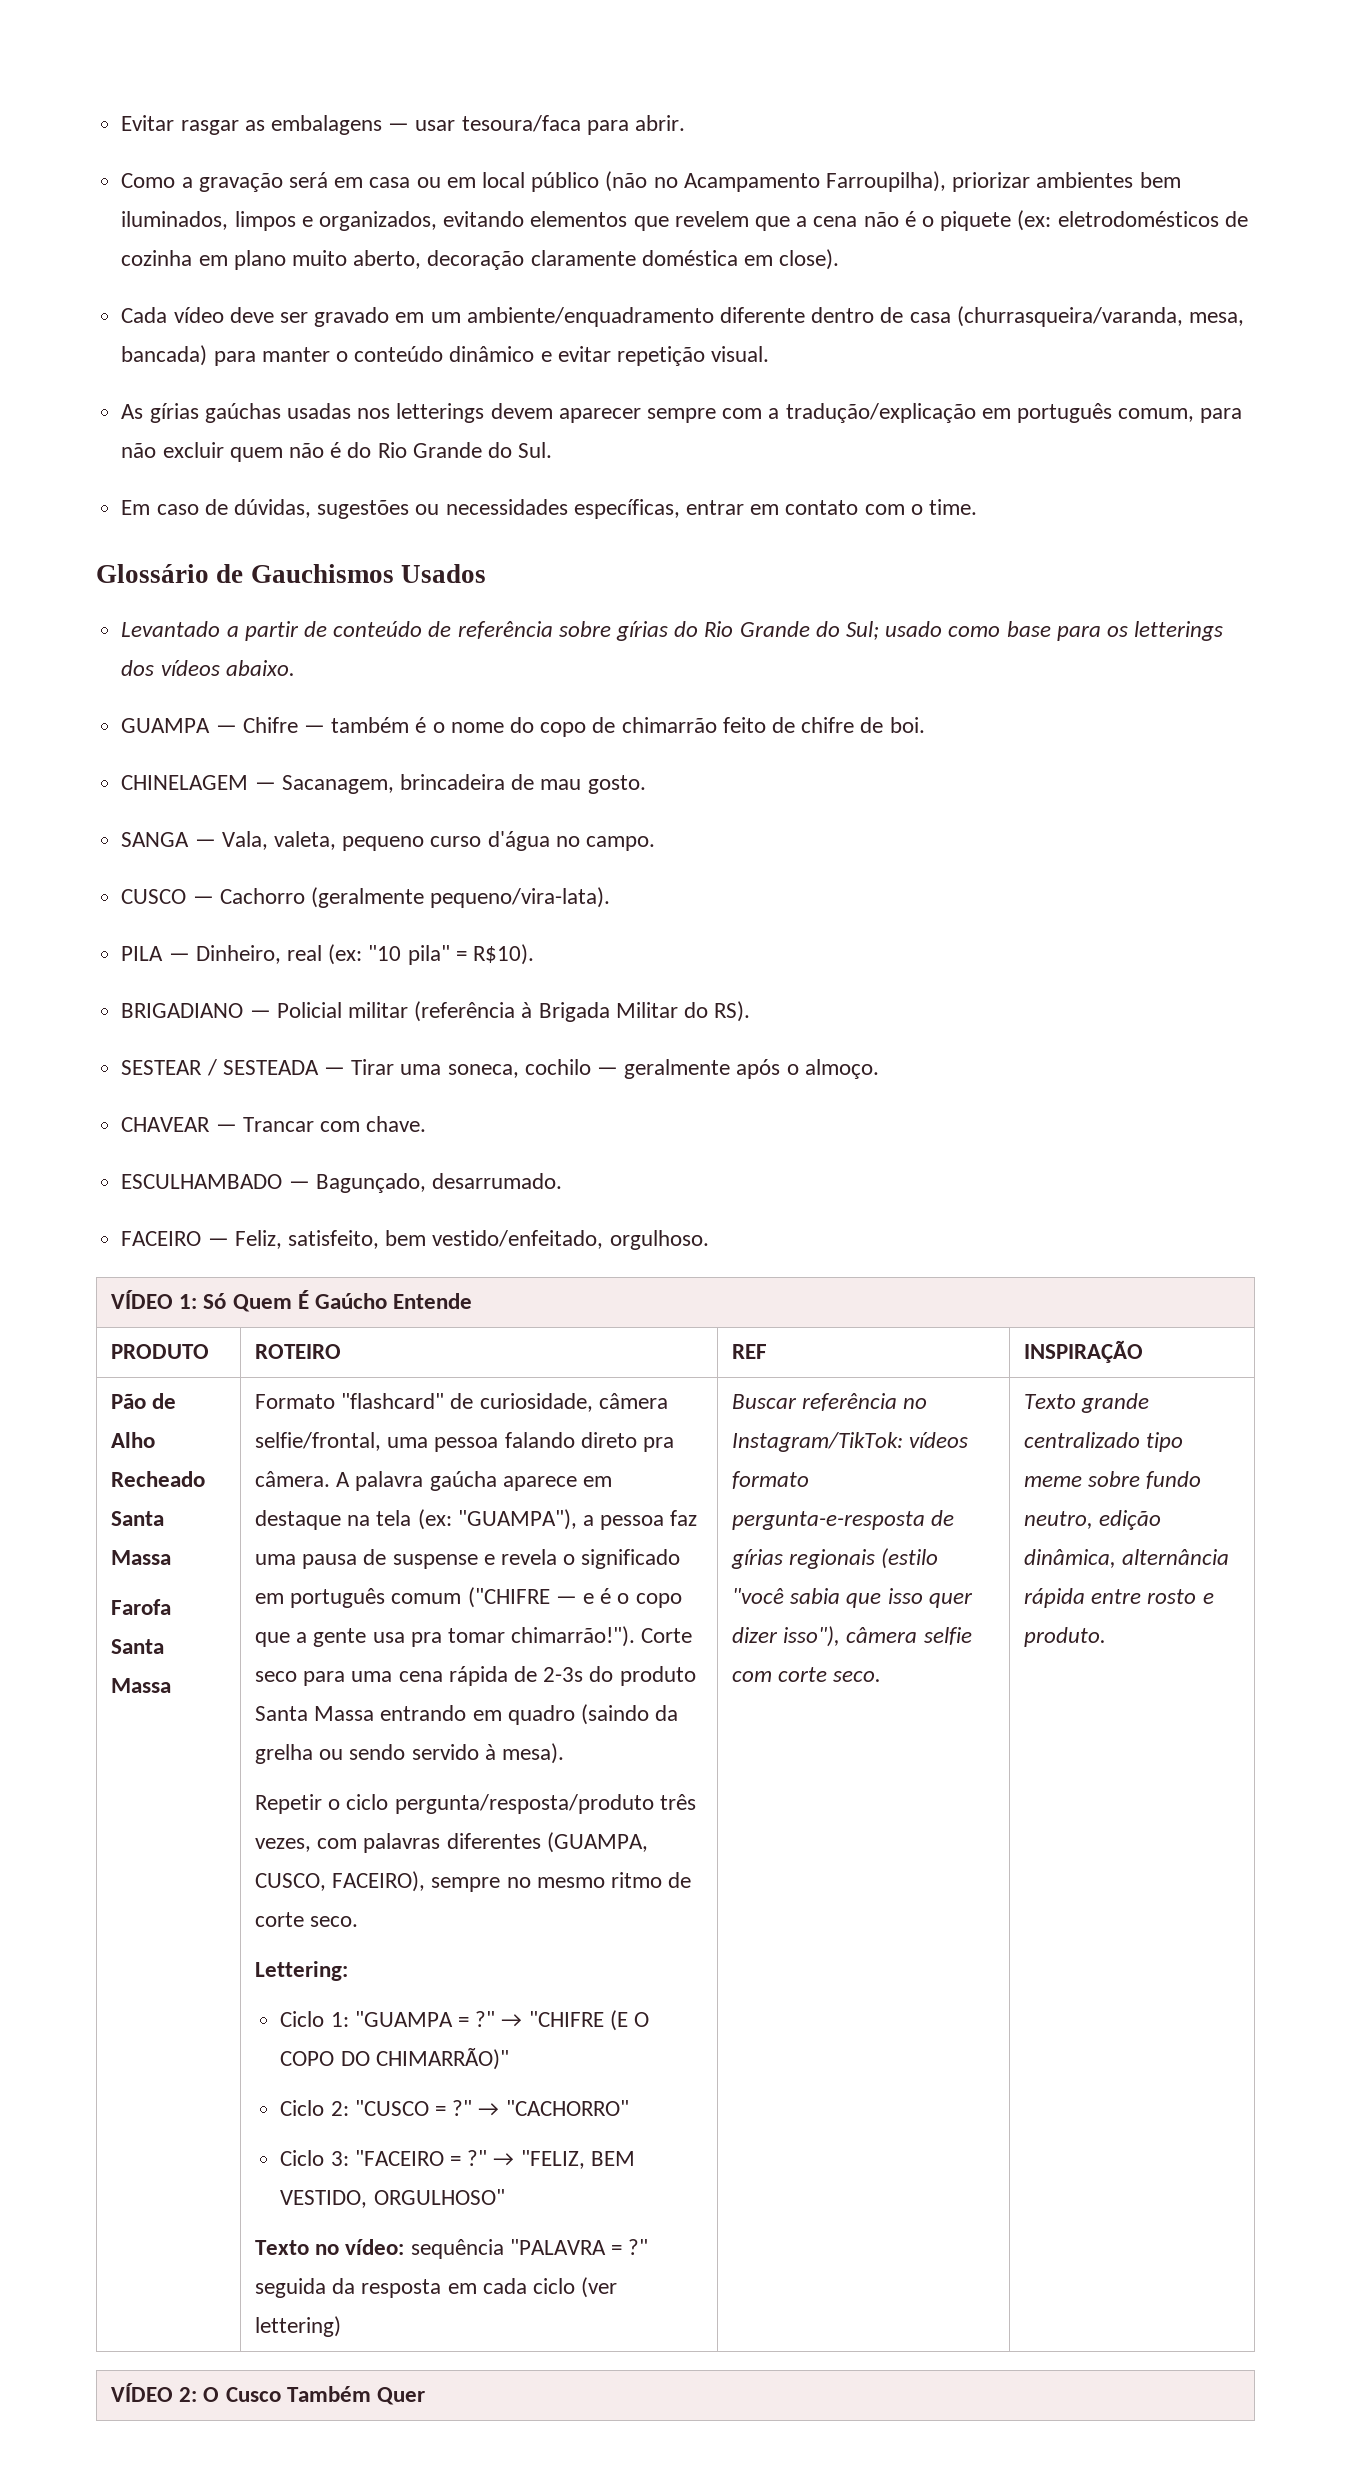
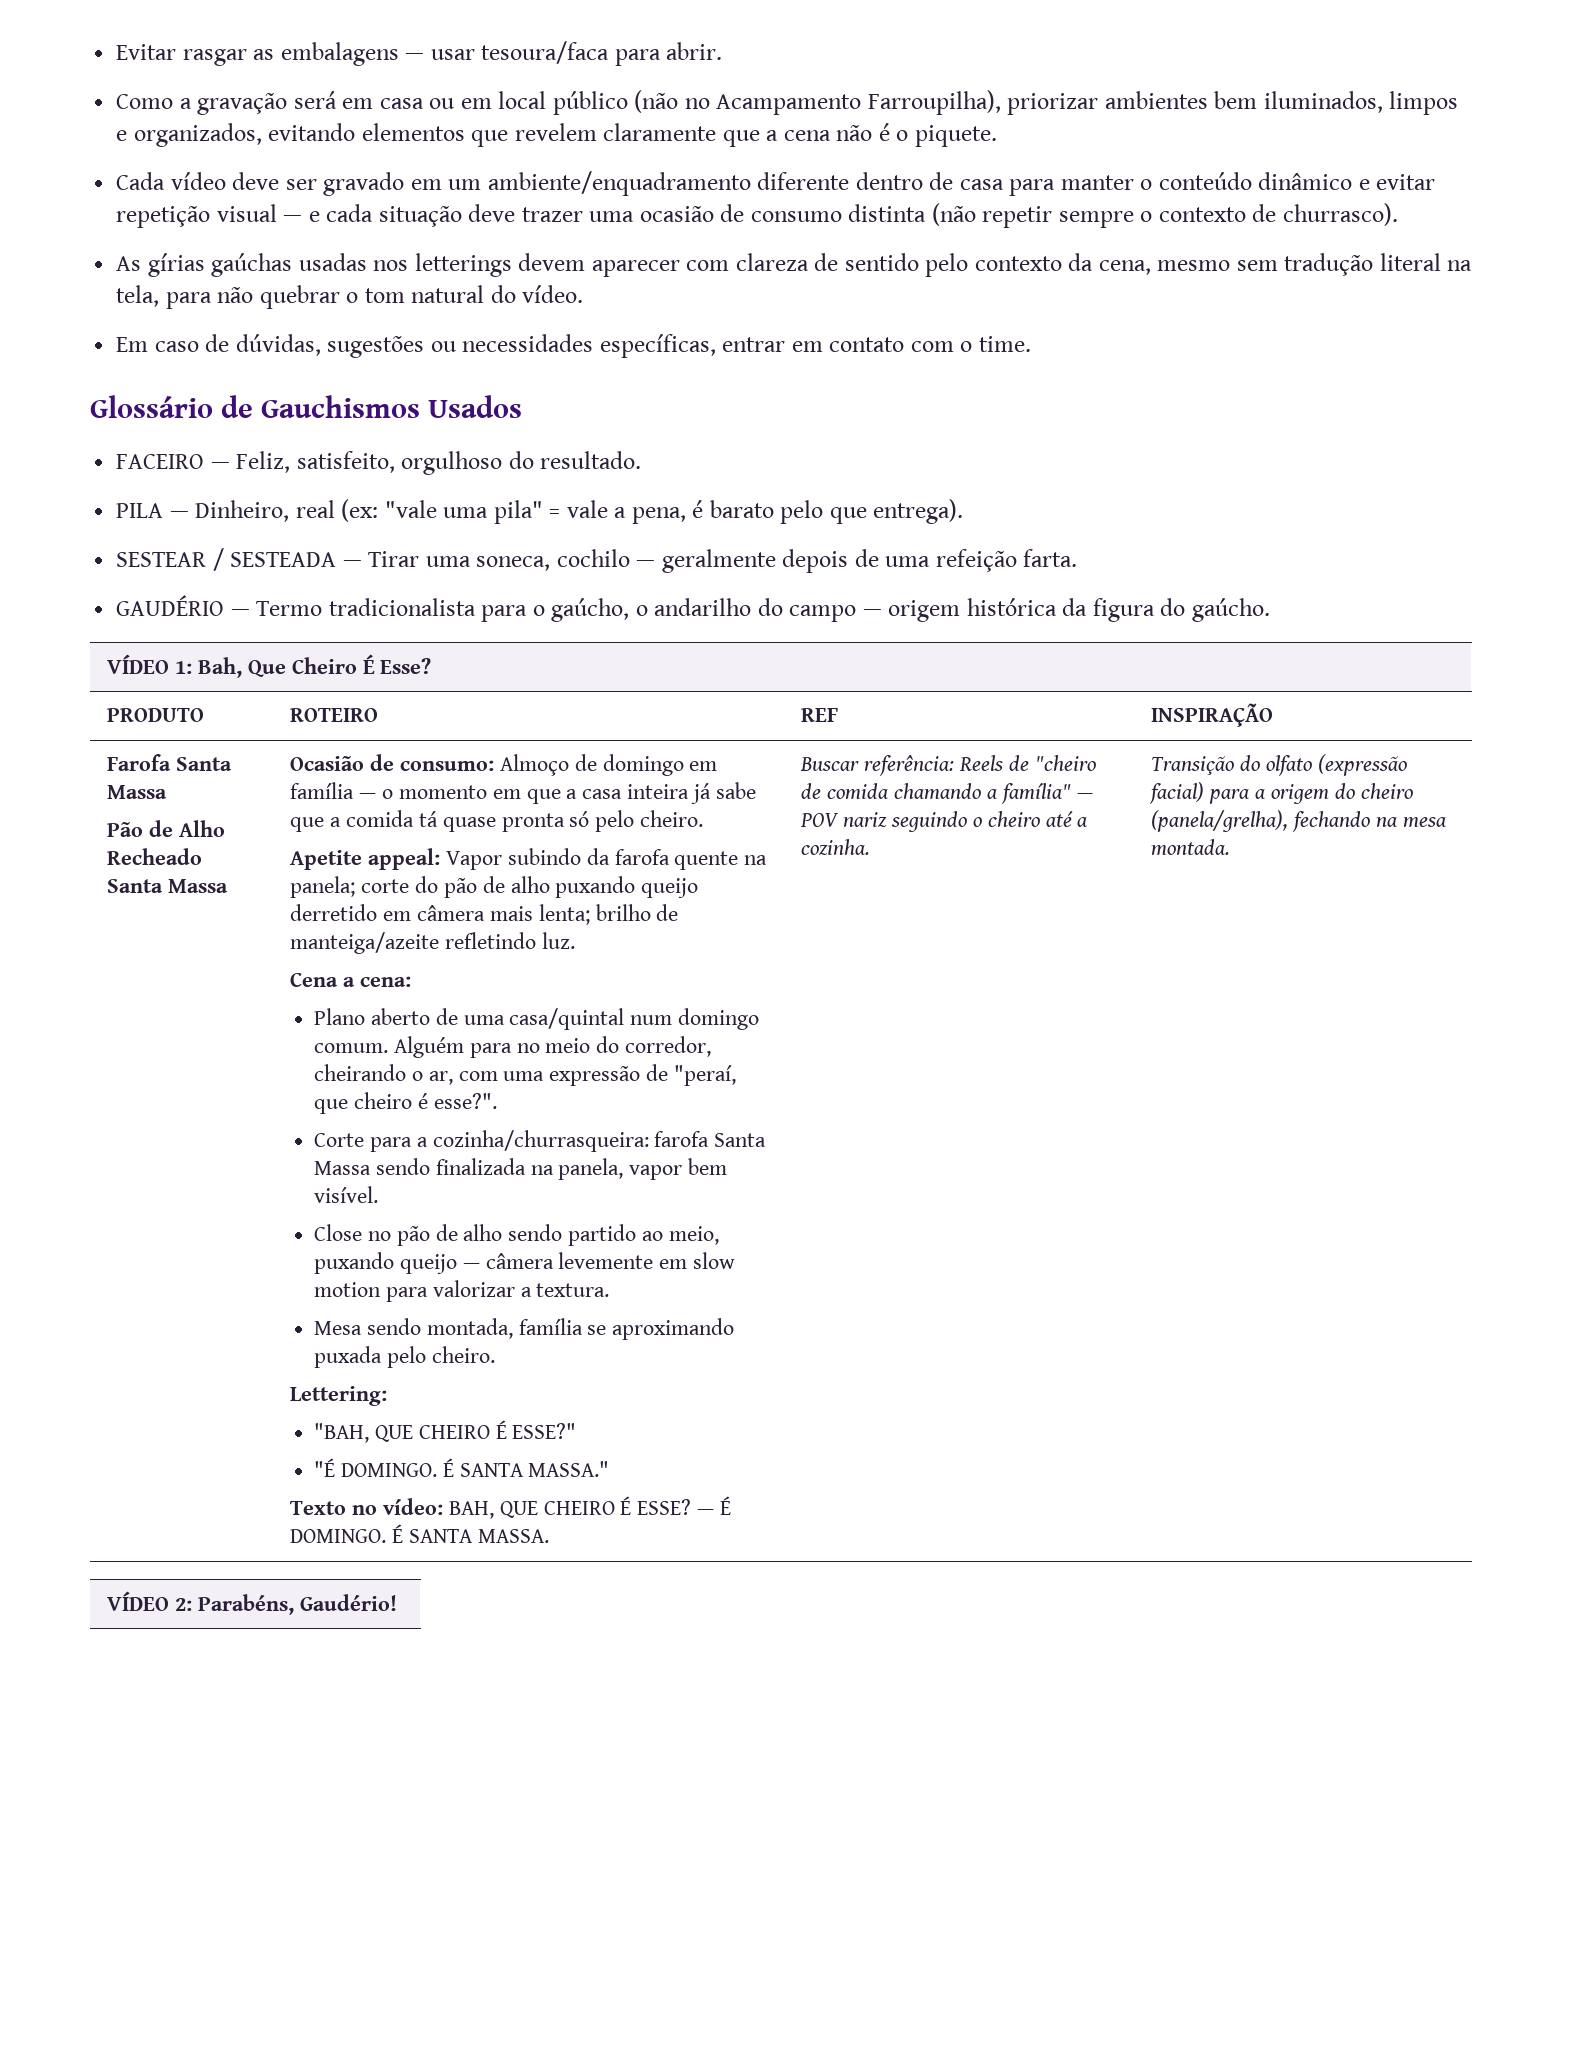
- Como a gravação será em casa ou em local público (não no Acampamento Farroupilha), priorizar ambientes bem iluminados, limpos e organizados, evitando elementos que revelem que a cena não é o piquete (ex: eletrodomésticos de cozinha em plano muito aberto, decoração claramente doméstica em close).
+ Como a gravação será em casa ou em local público (não no Acampamento Farroupilha), priorizar ambientes bem iluminados, limpos e organizados, evitando elementos que revelem claramente que a cena não é o piquete.
- Cada vídeo deve ser gravado em um ambiente/enquadramento diferente dentro de casa (churrasqueira/varanda, mesa, bancada) para manter o conteúdo dinâmico e evitar repetição visual.
+ Cada vídeo deve ser gravado em um ambiente/enquadramento diferente dentro de casa para manter o conteúdo dinâmico e evitar repetição visual — e cada situação deve trazer uma ocasião de consumo distinta (não repetir sempre o contexto de churrasco).
- As gírias gaúchas usadas nos letterings devem aparecer sempre com a tradução/explicação em português comum, para não excluir quem não é do Rio Grande do Sul.
+ As gírias gaúchas usadas nos letterings devem aparecer com clareza de sentido pelo contexto da cena, mesmo sem tradução literal na tela, para não quebrar o tom natural do vídeo.
- Levantado a partir de conteúdo de referência sobre gírias do Rio Grande do Sul; usado como base para os letterings dos vídeos abaixo.
- GUAMPA — Chifre — também é o nome do copo de chimarrão feito de chifre de boi.
- CHINELAGEM — Sacanagem, brincadeira de mau gosto.
- SANGA — Vala, valeta, pequeno curso d'água no campo.
- CUSCO — Cachorro (geralmente pequeno/vira-lata).
+ FACEIRO — Feliz, satisfeito, orgulhoso do resultado.
- PILA — Dinheiro, real (ex: "10 pila" = R$10).
- BRIGADIANO — Policial militar (referência à Brigada Militar do RS).
+ PILA — Dinheiro, real (ex: "vale uma pila" = vale a pena, é barato pelo que entrega).
- SESTEAR / SESTEADA — Tirar uma soneca, cochilo — geralmente após o almoço.
- CHAVEAR — Trancar com chave.
- ESCULHAMBADO — Bagunçado, desarrumado.
- FACEIRO — Feliz, satisfeito, bem vestido/enfeitado, orgulhoso.
- VÍDEO 1: Só Quem É Gaúcho Entende
+ SESTEAR / SESTEADA — Tirar uma soneca, cochilo — geralmente depois de uma refeição farta.
+ GAUDÉRIO — Termo tradicionalista para o gaúcho, o andarilho do campo — origem histórica da figura do gaúcho.
+ VÍDEO 1: Bah, Que Cheiro É Esse?
+ Farofa Santa Massa
- Farofa Santa Massa | Formato "flashcard" de curiosidade, câmera selfie/frontal, uma pessoa falando direto pra câmera. A palavra gaúcha aparece em destaque na tela (ex: "GUAMPA"), a pessoa faz uma pausa de suspense e revela o significado em português comum ("CHIFRE — e é o copo que a gente usa pra tomar chimarrão!"). Corte seco para uma cena rápida de 2-3s do produto Santa Massa entrando em quadro (saindo da grelha ou sendo servido à mesa).
- Repetir o ciclo pergunta/resposta/produto três vezes, com palavras diferentes (GUAMPA, CUSCO, FACEIRO), sempre no mesmo ritmo de corte seco.
+ Ocasião de consumo: Almoço de domingo em família — o momento em que a casa inteira já sabe que a comida tá quase pronta só pelo cheiro.
+ Apetite appeal: Vapor subindo da farofa quente na panela; corte do pão de alho puxando queijo derretido em câmera mais lenta; brilho de manteiga/azeite refletindo luz.
+ Cena a cena:
+ Plano aberto de uma casa/quintal num domingo comum. Alguém para no meio do corredor, cheirando o ar, com uma expressão de "peraí, que cheiro é esse?".
+ Corte para a cozinha/churrasqueira: farofa Santa Massa sendo finalizada na panela, vapor bem visível.
+ Close no pão de alho sendo partido ao meio, puxando queijo — câmera levemente em slow motion para valorizar a textura.
+ Mesa sendo montada, família se aproximando puxada pelo cheiro.
  Lettering:
- Ciclo 1: "GUAMPA = ?" → "CHIFRE (E O COPO DO CHIMARRÃO)"
- Ciclo 2: "CUSCO = ?" → "CACHORRO"
- Ciclo 3: "FACEIRO = ?" → "FELIZ, BEM VESTIDO, ORGULHOSO"
- Texto no vídeo: sequência "PALAVRA = ?" seguida da resposta em cada ciclo (ver lettering) | Buscar referência no Instagram/TikTok: vídeos formato pergunta-e-resposta de gírias regionais (estilo "você sabia que isso quer dizer isso"), câmera selfie com corte seco. | Texto grande centralizado tipo meme sobre fundo neutro, edição dinâmica, alternância rápida entre rosto e produto.
- VÍDEO 2: O Cusco Também Quer
+ "BAH, QUE CHEIRO É ESSE?"
+ "É DOMINGO. É SANTA MASSA."
+ Texto no vídeo: BAH, QUE CHEIRO É ESSE? — É DOMINGO. É SANTA MASSA. | Buscar referência: Reels de "cheiro de comida chamando a família" — POV nariz seguindo o cheiro até a cozinha. | Transição do olfato (expressão facial) para a origem do cheiro (panela/grelha), fechando na mesa montada.
+ VÍDEO 2: Parabéns, Gaudério!

